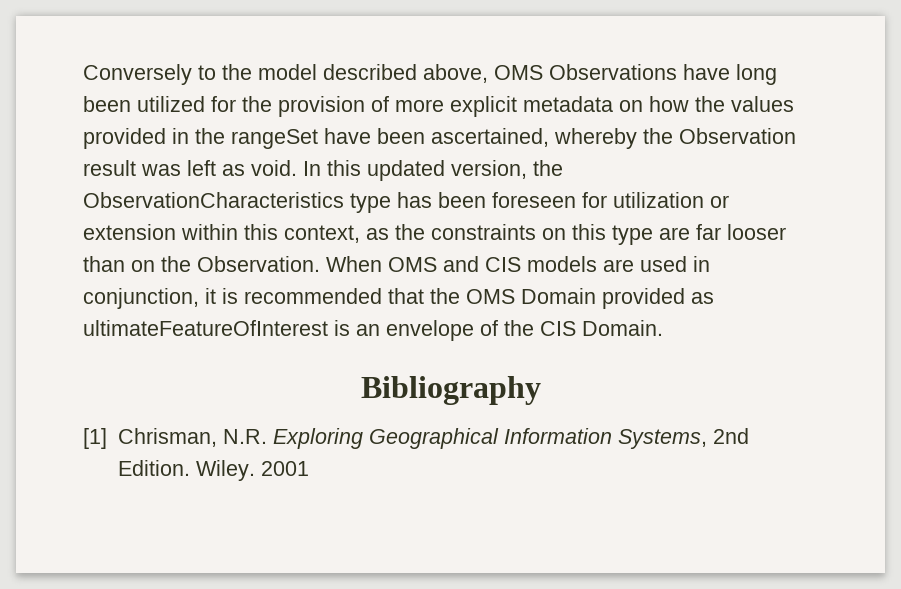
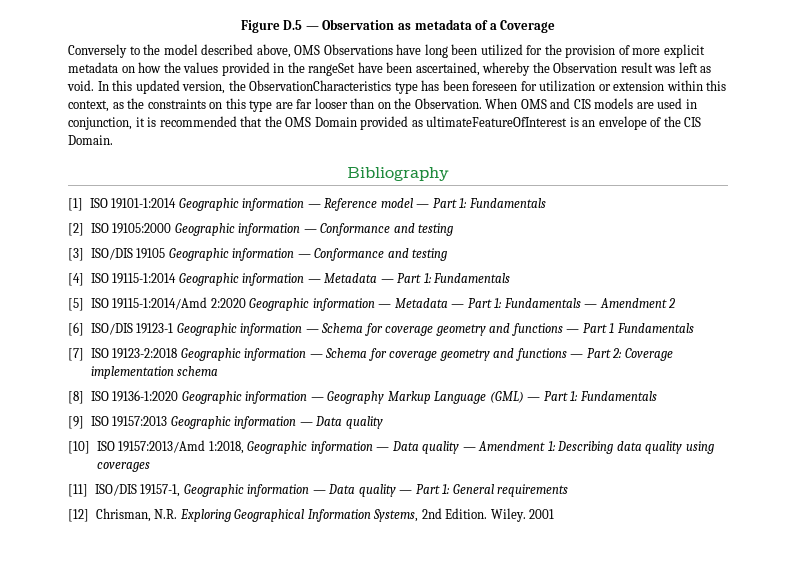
+ Figure D.5 — Observation as metadata of a Coverage
- [1] Chrisman, N.R. Exploring Geographical Information Systems, 2nd Edition.
+ [1] ISO 19101-1:2014 Geographic information — Reference model — Part 1: Fundamentals
+ [2] ISO 19105:2000 Geographic information — Conformance and testing
+ [3] ISO/DIS 19105 Geographic information — Conformance and testing
+ [4] ISO 19115-1:2014 Geographic information — Metadata — Part 1: Fundamentals
+ [5] ISO 19115-1:2014/Amd 2:2020 Geographic information — Metadata — Part 1: Fundamentals — Amendment 2
+ [6] ISO/DIS 19123-1 Geographic information — Schema for coverage geometry and functions — Part 1 Fundamentals
+ [7] ISO 19123-2:2018 Geographic information — Schema for coverage geometry and functions — Part 2: Coverage implementation schema
+ [8] ISO 19136-1:2020 Geographic information — Geography Markup Language (GML) — Part 1: Fundamentals
+ [9] ISO 19157:2013 Geographic information — Data quality
+ [10] ISO 19157:2013/Amd 1:2018, Geographic information — Data quality — Amendment 1: Describing data quality using coverages
+ [11] ISO/DIS 19157-1, Geographic information — Data quality — Part 1: General requirements
+ [12] Chrisman, N.R. Exploring Geographical Information Systems, 2nd Edition.

